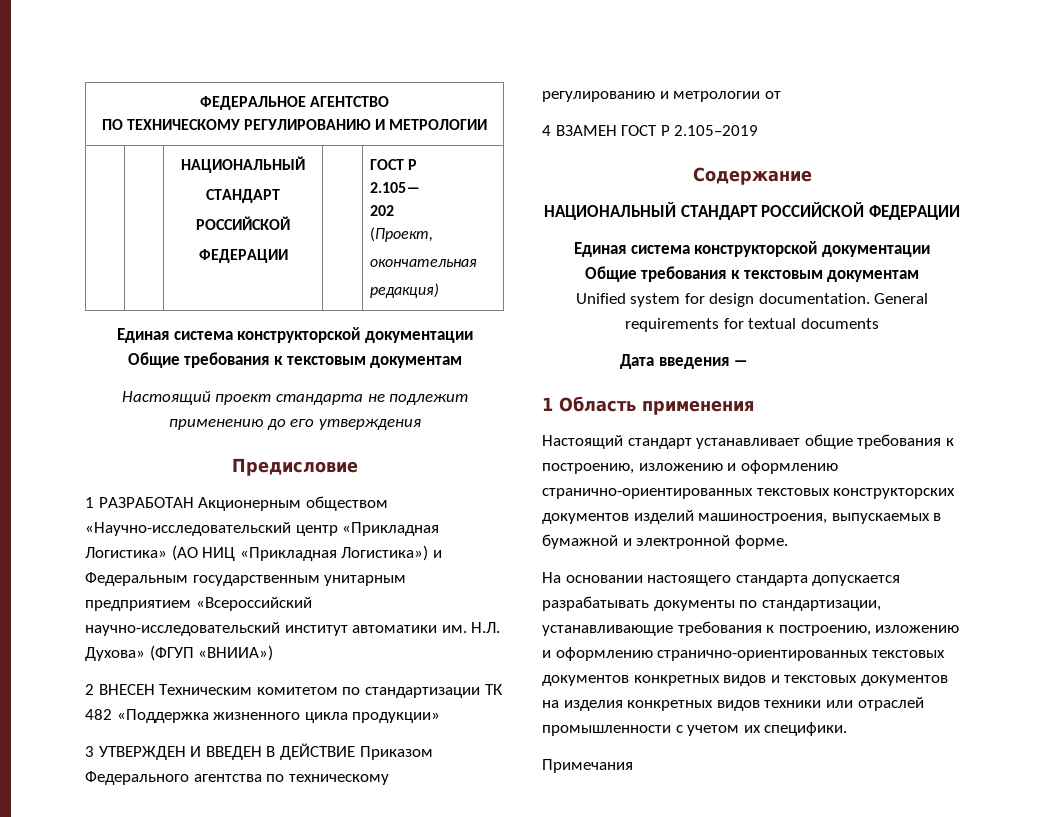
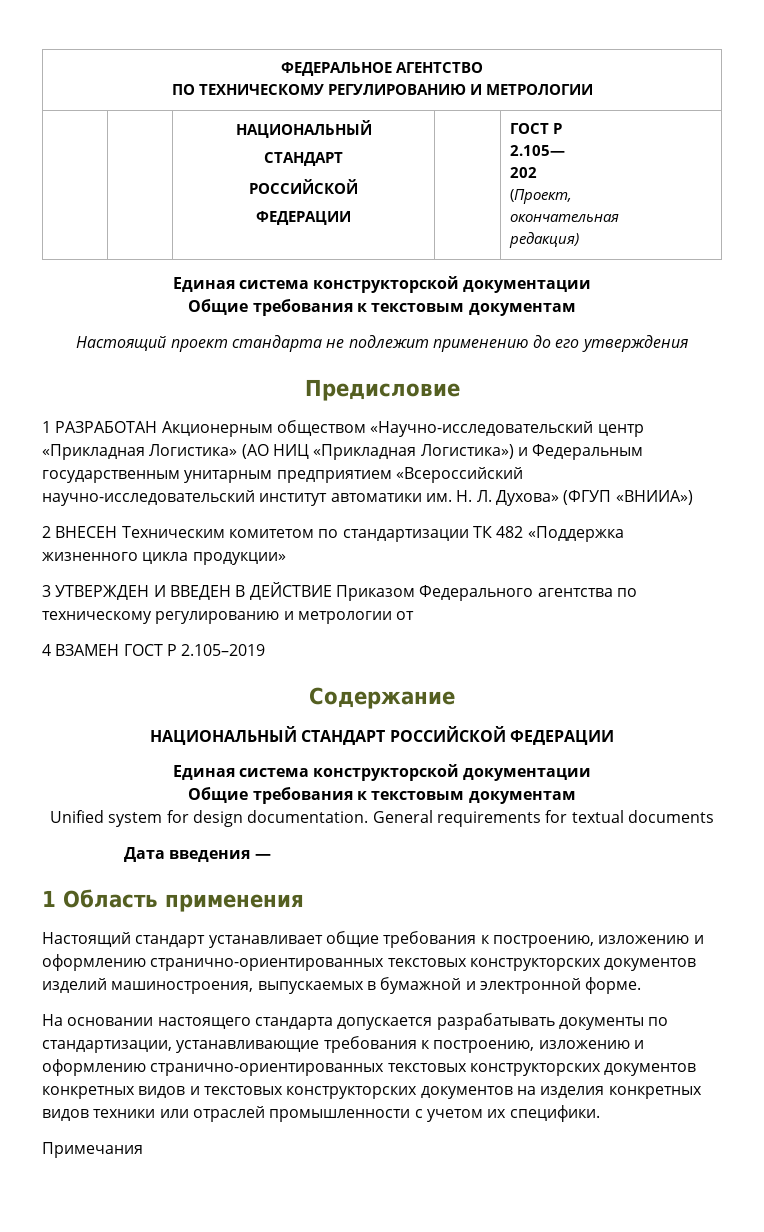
- 1 РАЗРАБОТАН Акционерным обществом «Научно-исследовательский центр «Прикладная Логистика» (АО НИЦ «Прикладная Логистика») и Федеральным государственным унитарным предприятием «Всероссийский научно-исследовательский институт автоматики им. Н.Л. Духова» (ФГУП «ВНИИА»)
+ 1 РАЗРАБОТАН Акционерным обществом «Научно-исследовательский центр «Прикладная Логистика» (АО НИЦ «Прикладная Логистика») и Федеральным государственным унитарным предприятием «Всероссийский научно-исследовательский институт автоматики им. Н. Л. Духова» (ФГУП «ВНИИА»)
- На основании настоящего стандарта допускается разрабатывать документы по стандартизации, устанавливающие требования к построению, изложению и оформлению странично-ориентированных текстовых документов конкретных видов и текстовых документов на изделия конкретных видов техники или отраслей промышленности с учетом их специфики.
+ На основании настоящего стандарта допускается разрабатывать документы по стандартизации, устанавливающие требования к построению, изложению и оформлению странично-ориентированных текстовых конструкторских документов конкретных видов и текстовых конструкторских документов на изделия конкретных видов техники или отраслей промышленности с учетом их специфики.

